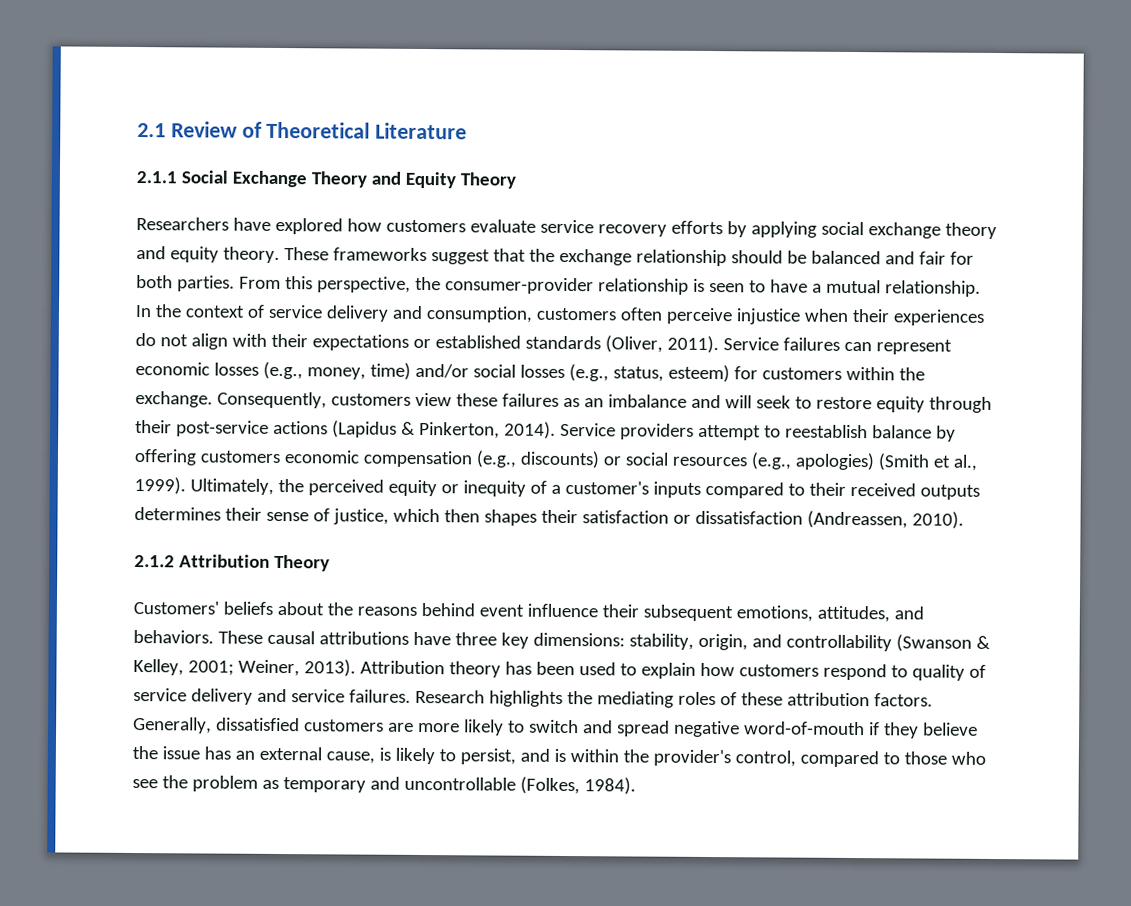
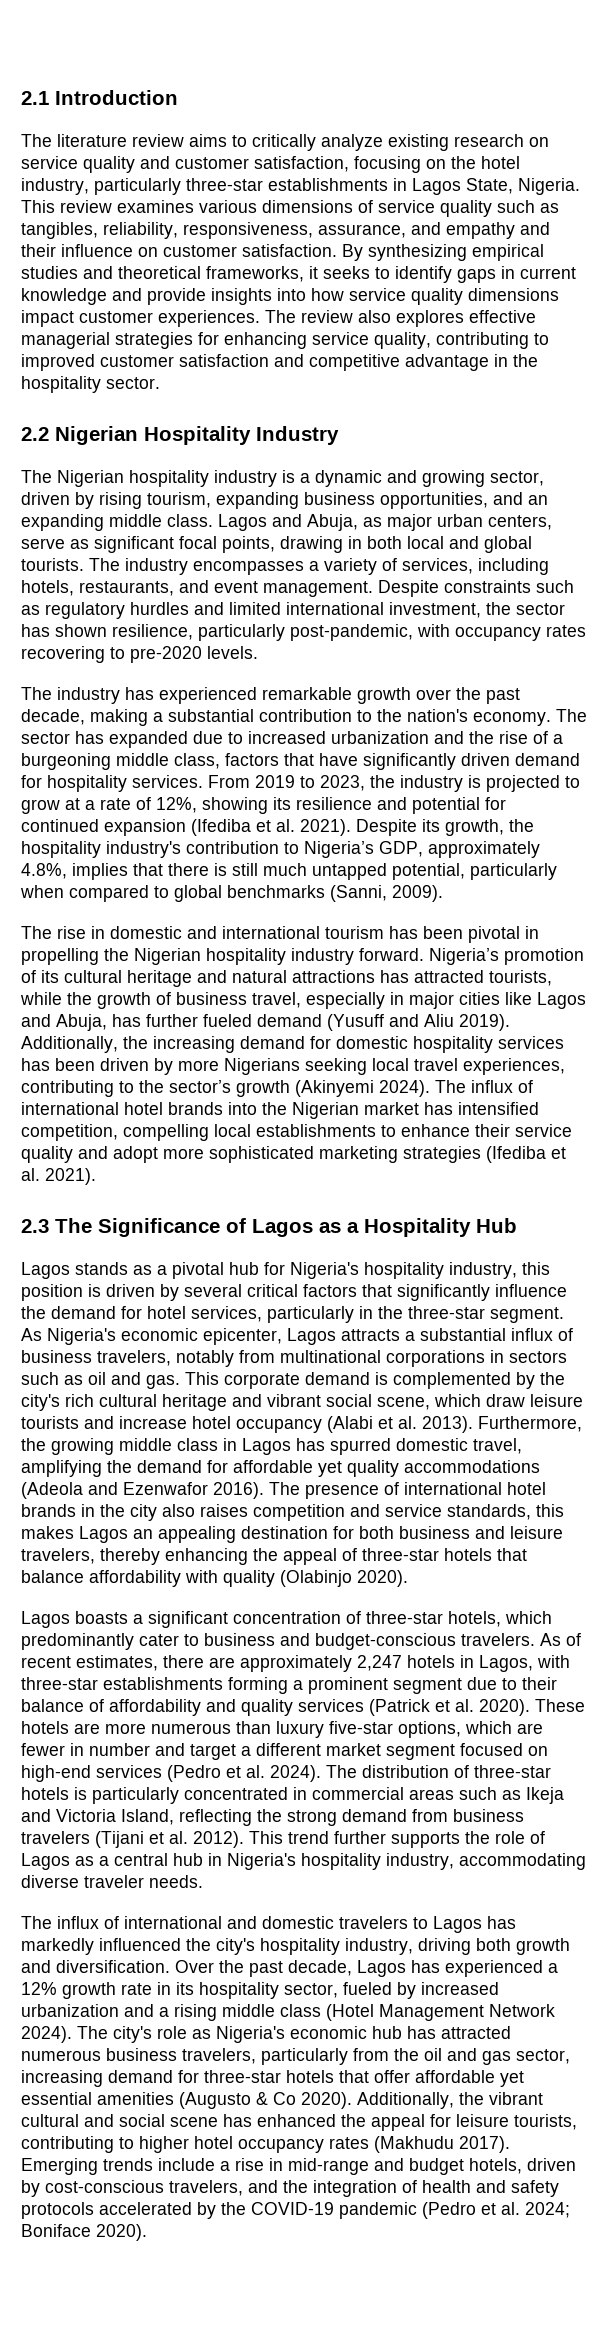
- 2.1 Review of Theoretical Literature
- 2.1.1 Social Exchange Theory and Equity Theory
- Researchers have explored how customers evaluate service recovery efforts by applying social exchange theory and equity theory. These frameworks suggest that the exchange relationship should be balanced and fair for both parties. From this perspective, the consumer-provider relationship is seen to have a mutual relationship. In the context of service delivery and consumption, customers often perceive injustice when their experiences do not align with their expectations or established standards (Oliver, 2011). Service failures can represent economic losses (e.g., money, time) and/or social losses (e.g., status, esteem) for customers within the exchange. Consequently, customers view these failures as an imbalance and will seek to restore equity through their post-service actions (Lapidus & Pinkerton, 2014). Service providers attempt to reestablish balance by offering customers economic compensation (e.g., discounts) or social resources (e.g., apologies) (Smith et al., 1999). Ultimately, the perceived equity or inequity of a customer's inputs compared to their received outputs determines their sense of justice, which then shapes their satisfaction or dissatisfaction (Andreassen, 2010).
- 2.1.2 Attribution Theory
- Customers' beliefs about the reasons behind event influence their subsequent emotions, attitudes, and behaviors. These causal attributions have three key dimensions: stability, origin, and controllability (Swanson & Kelley, 2001; Weiner, 2013). Attribution theory has been used to explain how customers respond to quality of service delivery and service failures. Research highlights the mediating roles of these attribution factors. Generally, dissatisfied customers are more likely to switch and spread negative word-of-mouth if they believe the issue has an external cause, is likely to persist, and is within the provider's control, compared to those who see the problem as temporary and uncontrollable (Folkes, 1984).
+ 2.1 Introduction
+ The literature review aims to critically analyze existing research on service quality and customer satisfaction, focusing on the hotel industry, particularly three-star establishments in Lagos State, Nigeria. This review examines various dimensions of service quality such as tangibles, reliability, responsiveness, assurance, and empathy and their influence on customer satisfaction. By synthesizing empirical studies and theoretical frameworks, it seeks to identify gaps in current knowledge and provide insights into how service quality dimensions impact customer experiences. The review also explores effective managerial strategies for enhancing service quality, contributing to improved customer satisfaction and competitive advantage in the hospitality sector.
+ 2.2 Nigerian Hospitality Industry
+ The Nigerian hospitality industry is a dynamic and growing sector, driven by rising tourism, expanding business opportunities, and an expanding middle class. Lagos and Abuja, as major urban centers, serve as significant focal points, drawing in both local and global tourists. The industry encompasses a variety of services, including hotels, restaurants, and event management. Despite constraints such as regulatory hurdles and limited international investment, the sector has shown resilience, particularly post-pandemic, with occupancy rates recovering to pre-2020 levels.
+ The industry has experienced remarkable growth over the past decade, making a substantial contribution to the nation's economy. The sector has expanded due to increased urbanization and the rise of a burgeoning middle class, factors that have significantly driven demand for hospitality services. From 2019 to 2023, the industry is projected to grow at a rate of 12%, showing its resilience and potential for continued expansion (Ifediba et al. 2021). Despite its growth, the hospitality industry's contribution to Nigeria’s GDP, approximately 4.8%, implies that there is still much untapped potential, particularly when compared to global benchmarks (Sanni, 2009).
+ The rise in domestic and international tourism has been pivotal in propelling the Nigerian hospitality industry forward. Nigeria’s promotion of its cultural heritage and natural attractions has attracted tourists, while the growth of business travel, especially in major cities like Lagos and Abuja, has further fueled demand (Yusuff and Aliu 2019). Additionally, the increasing demand for domestic hospitality services has been driven by more Nigerians seeking local travel experiences, contributing to the sector’s growth (Akinyemi 2024). The influx of international hotel brands into the Nigerian market has intensified competition, compelling local establishments to enhance their service quality and adopt more sophisticated marketing strategies (Ifediba et al. 2021).
+ 2.3 The Significance of Lagos as a Hospitality Hub
+ Lagos stands as a pivotal hub for Nigeria's hospitality industry, this position is driven by several critical factors that significantly influence the demand for hotel services, particularly in the three-star segment. As Nigeria's economic epicenter, Lagos attracts a substantial influx of business travelers, notably from multinational corporations in sectors such as oil and gas. This corporate demand is complemented by the city's rich cultural heritage and vibrant social scene, which draw leisure tourists and increase hotel occupancy (Alabi et al. 2013). Furthermore, the growing middle class in Lagos has spurred domestic travel, amplifying the demand for affordable yet quality accommodations (Adeola and Ezenwafor 2016). The presence of international hotel brands in the city also raises competition and service standards, this makes Lagos an appealing destination for both business and leisure travelers, thereby enhancing the appeal of three-star hotels that balance affordability with quality (Olabinjo 2020).
+ Lagos boasts a significant concentration of three-star hotels, which predominantly cater to business and budget-conscious travelers. As of recent estimates, there are approximately 2,247 hotels in Lagos, with three-star establishments forming a prominent segment due to their balance of affordability and quality services (Patrick et al. 2020). These hotels are more numerous than luxury five-star options, which are fewer in number and target a different market segment focused on high-end services (Pedro et al. 2024). The distribution of three-star hotels is particularly concentrated in commercial areas such as Ikeja and Victoria Island, reflecting the strong demand from business travelers (Tijani et al. 2012). This trend further supports the role of Lagos as a central hub in Nigeria's hospitality industry, accommodating diverse traveler needs.
+ The influx of international and domestic travelers to Lagos has markedly influenced the city's hospitality industry, driving both growth and diversification. Over the past decade, Lagos has experienced a 12% growth rate in its hospitality sector, fueled by increased urbanization and a rising middle class (Hotel Management Network 2024). The city's role as Nigeria's economic hub has attracted numerous business travelers, particularly from the oil and gas sector, increasing demand for three-star hotels that offer affordable yet essential amenities (Augusto & Co 2020). Additionally, the vibrant cultural and social scene has enhanced the appeal for leisure tourists, contributing to higher hotel occupancy rates (Makhudu 2017). Emerging trends include a rise in mid-range and budget hotels, driven by cost-conscious travelers, and the integration of health and safety protocols accelerated by the COVID-19 pandemic (Pedro et al. 2024; Boniface 2020).

